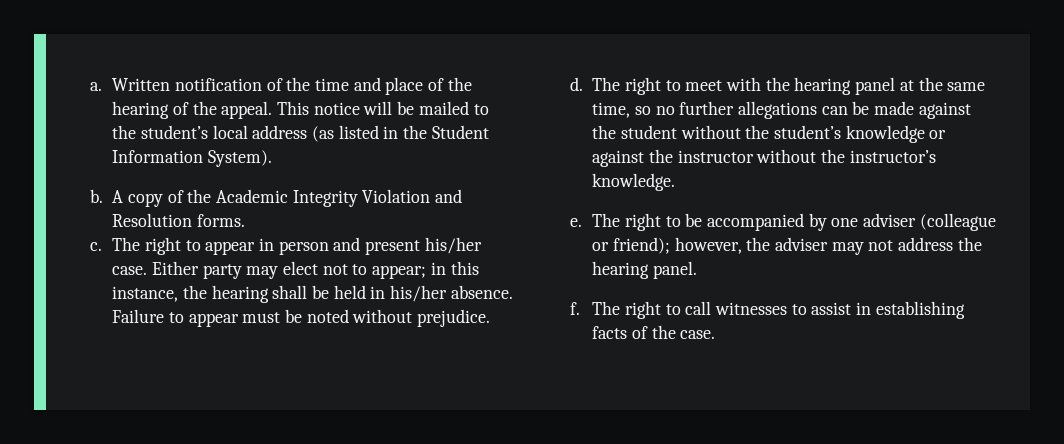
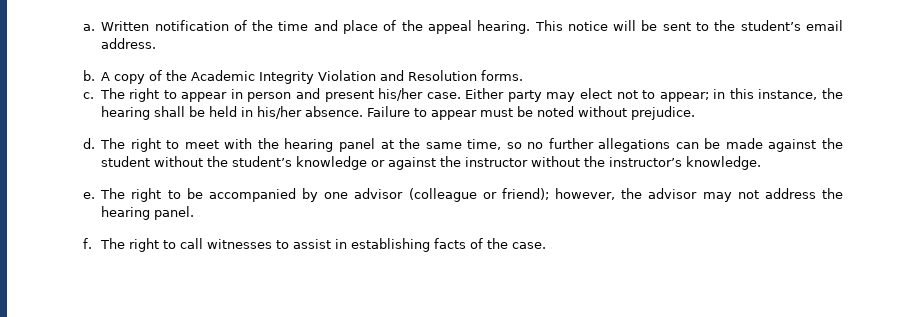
- Written notification of the time and place of the hearing of the appeal.
+ Written notification of the time and place of the appeal hearing.
- This notice will be mailed to the student’s local address (as listed in the Student Information System).
+ This notice will be sent to the student’s email address.
- The right to be accompanied by one adviser (colleague or friend); however, the adviser may not address the hearing panel.
+ The right to be accompanied by one advisor (colleague or friend); however, the advisor may not address the hearing panel.

